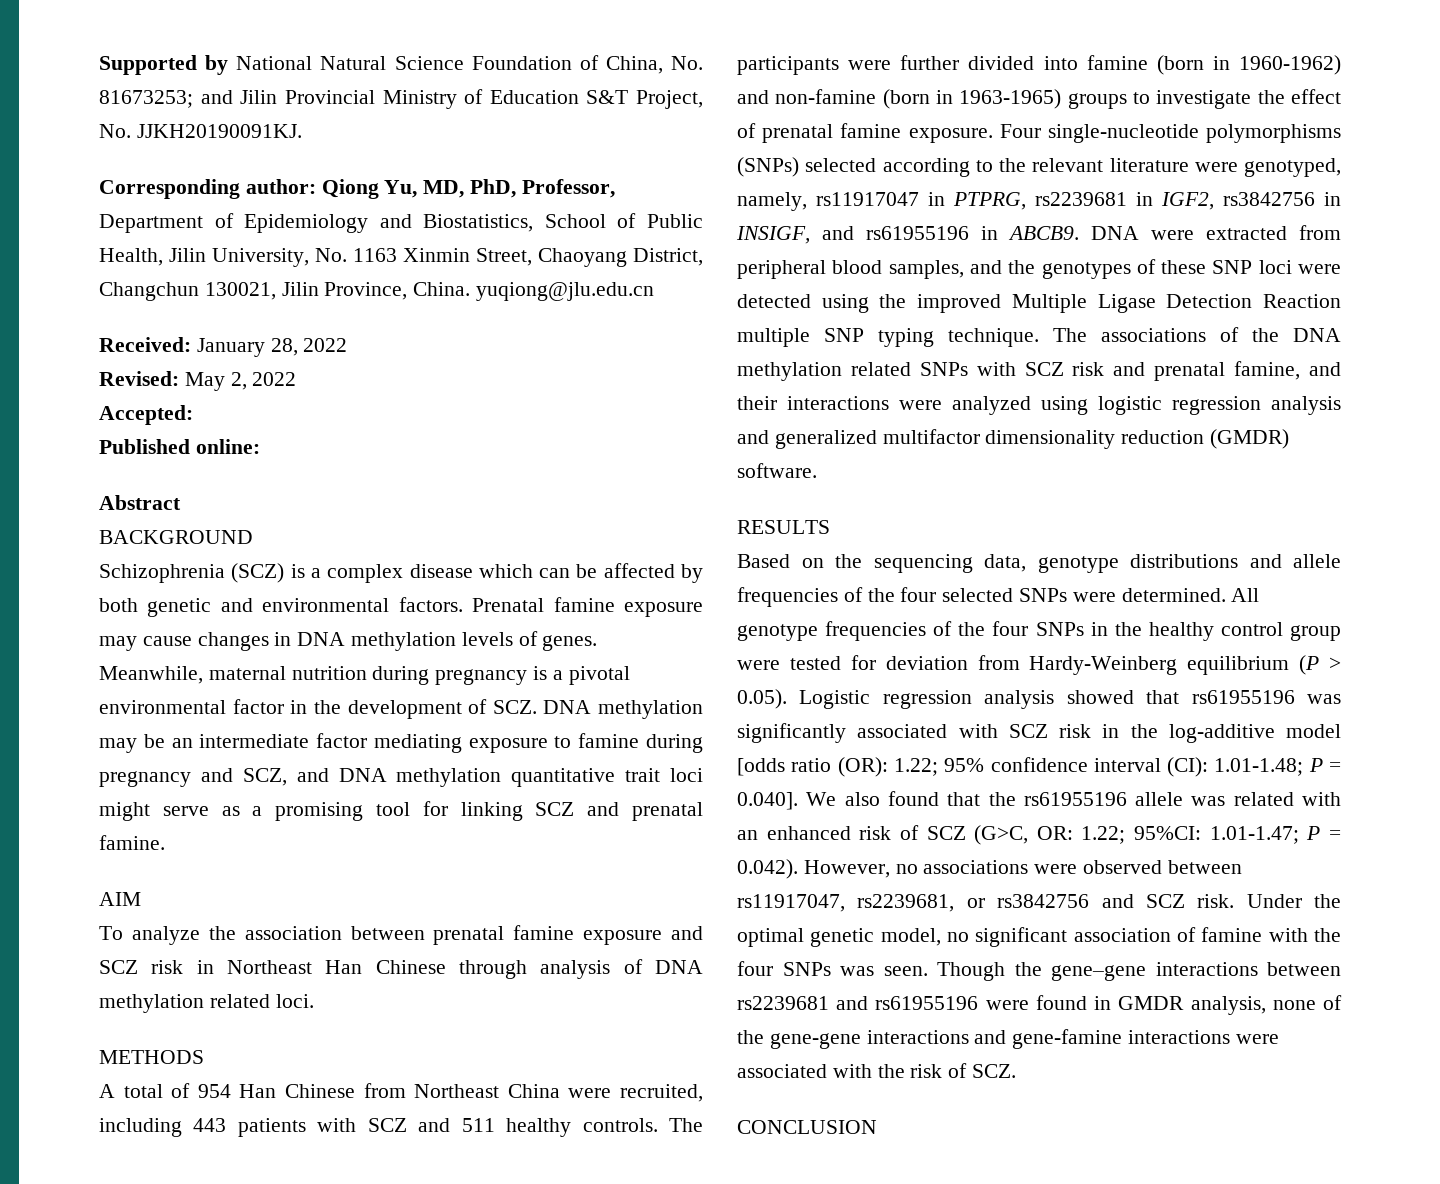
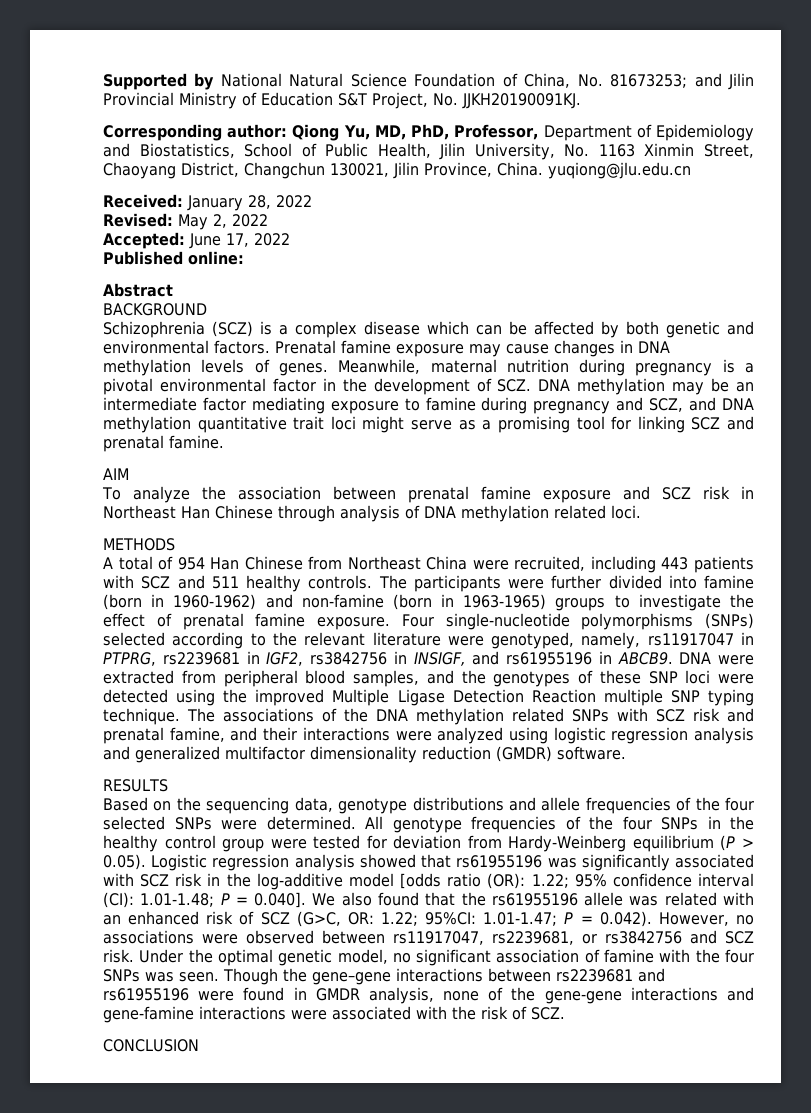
- Accepted:
+ Accepted: June 17, 2022

